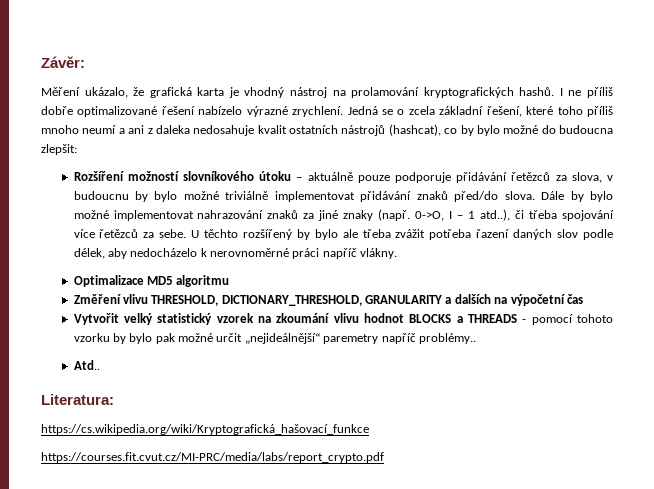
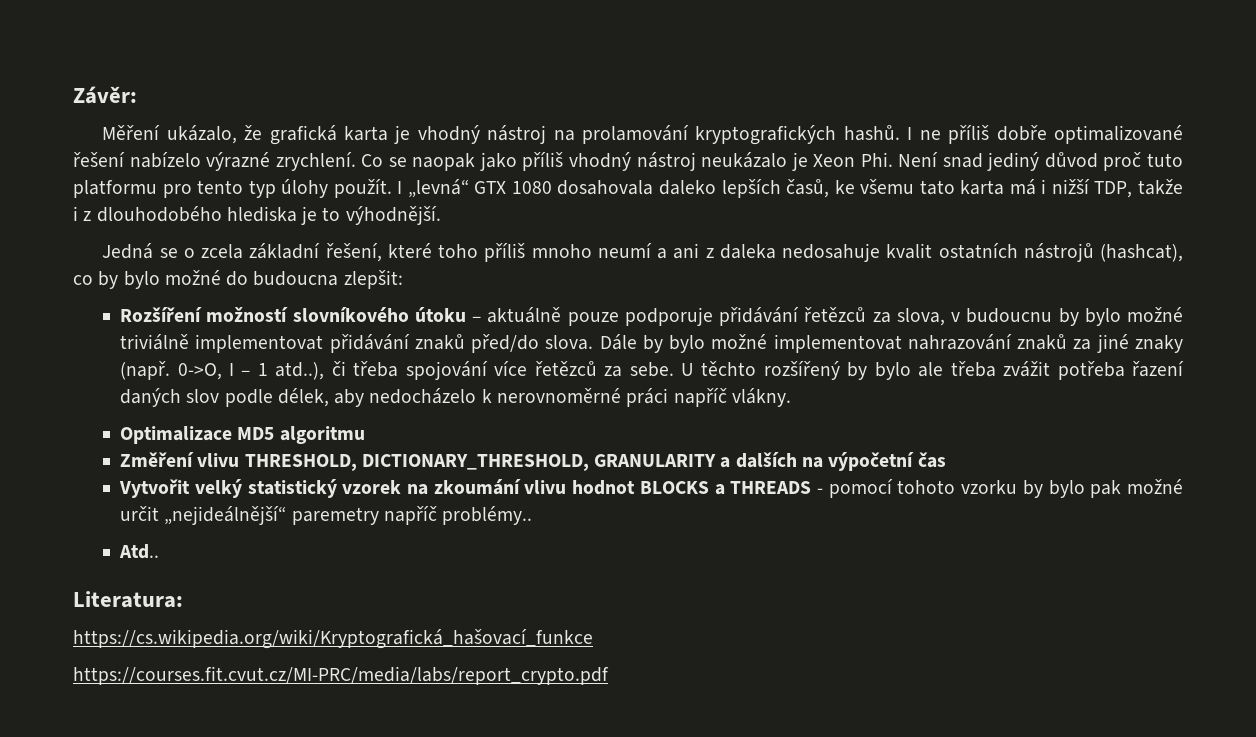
- I ne příliš dobře optimalizované řešení nabízelo výrazné zrychlení. Jedná se o zcela základní řešení, které toho příliš mnoho neumí a ani z daleka nedosahuje kvalit ostatních nástrojů (hashcat), co by bylo možné do budoucna zlepšit:
+ I ne příliš dobře optimalizované řešení nabízelo výrazné zrychlení. Co se naopak jako příliš vhodný nástroj neukázalo je Xeon Phi. Není snad jediný důvod proč tuto platformu pro tento typ úlohy použít. I „levná“ GTX 1080 dosahovala daleko lepších časů, ke všemu tato karta má i nižší TDP, takže i z dlouhodobého hlediska je to výhodnější.
+ Jedná se o zcela základní řešení, které toho příliš mnoho neumí a ani z daleka nedosahuje kvalit ostatních nástrojů (hashcat), co by bylo možné do budoucna zlepšit:

